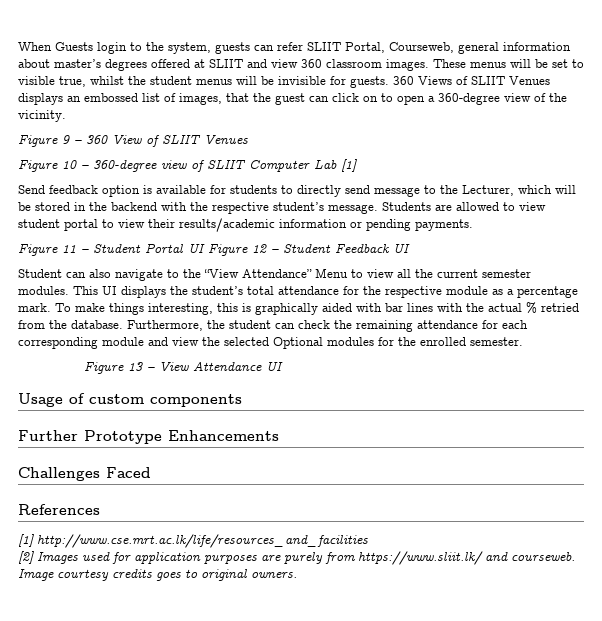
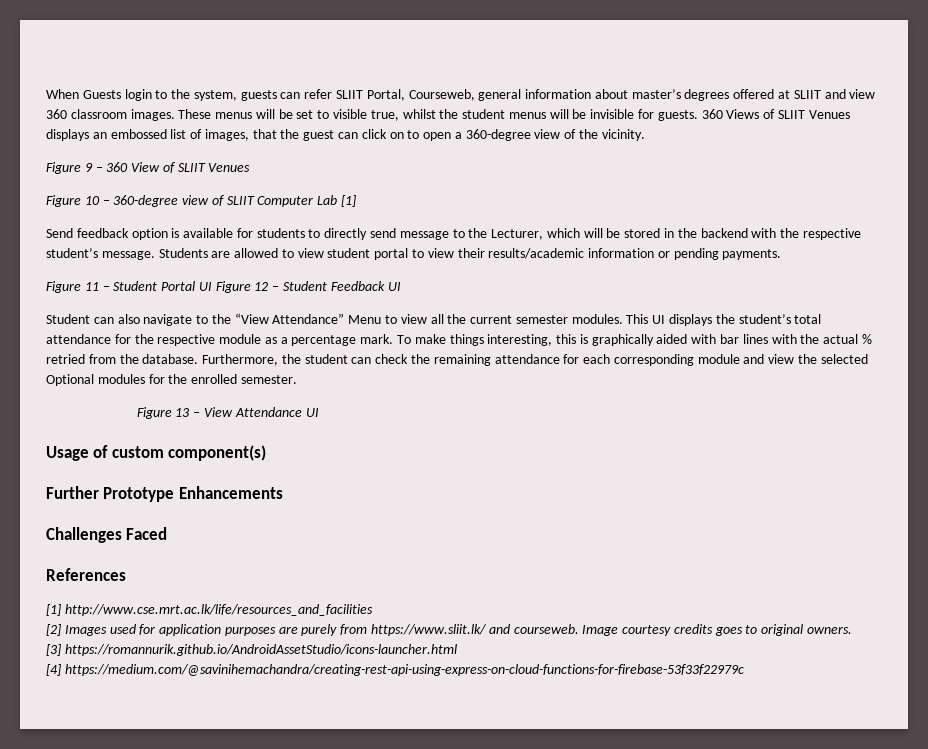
- Usage of custom components
+ Usage of custom component(s)
+ [3] https://romannurik.github.io/AndroidAssetStudio/icons-launcher.html
+ [4] https://medium.com/@savinihemachandra/creating-rest-api-using-express-on-cloud-functions-for-firebase-53f33f22979c

